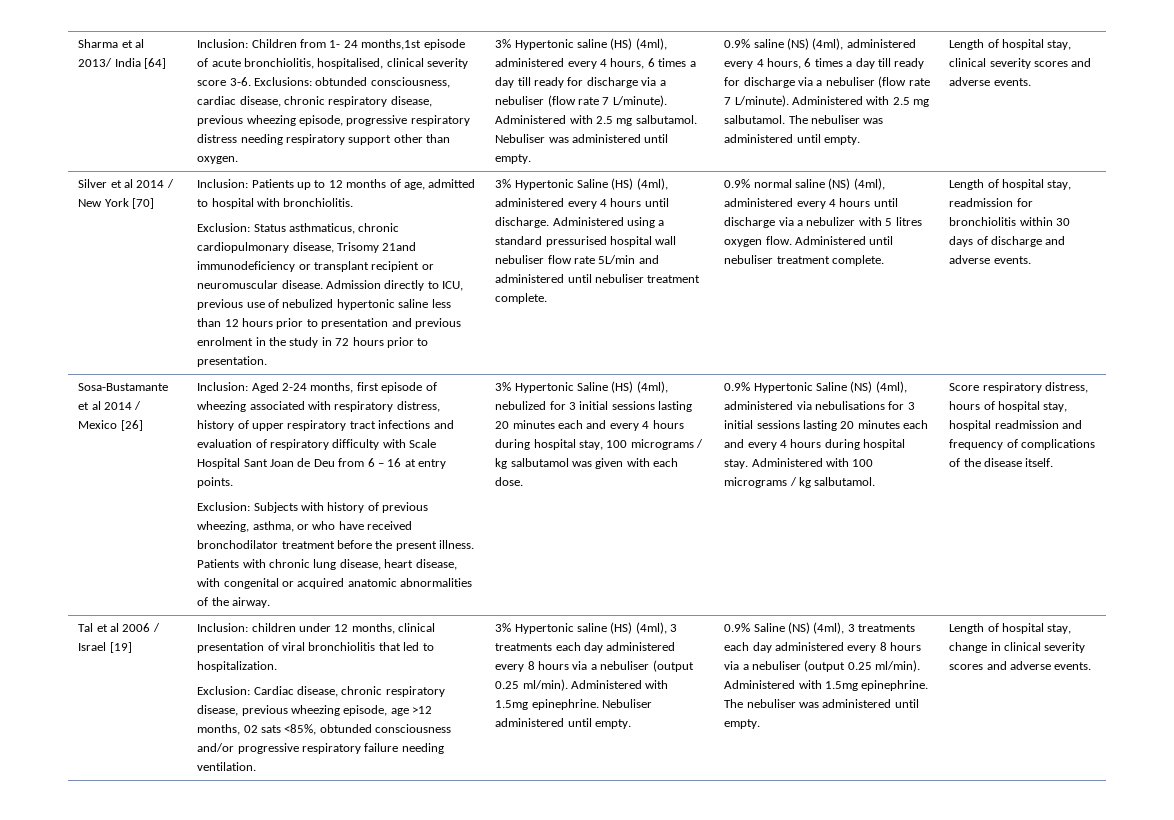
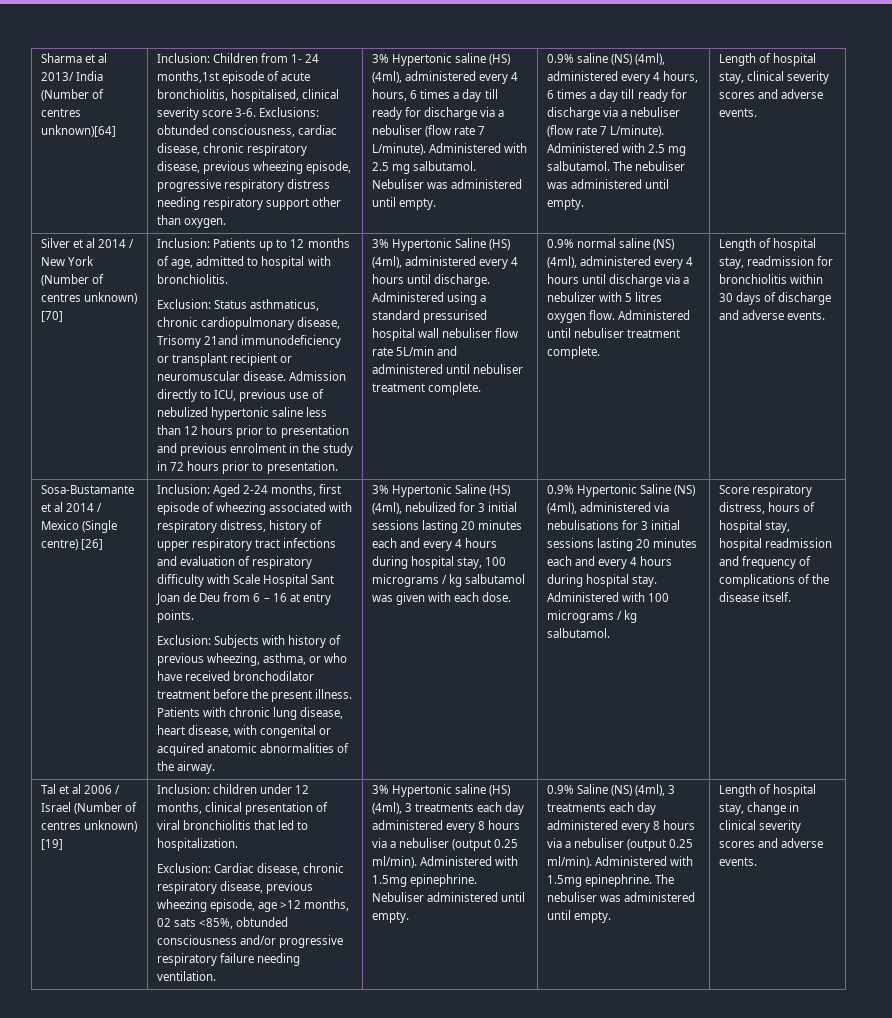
- Sharma et al 2013/ India [64]
+ Sharma et al 2013/ India (Number of centres unknown)[64]
- Silver et al 2014 / New York [70]
+ Silver et al 2014 / New York (Number of centres unknown) [70]
- Sosa-Bustamante et al 2014 / Mexico [26]
+ Sosa-Bustamante et al 2014 / Mexico (Single centre) [26]
- Tal et al 2006 / Israel [19]
+ Tal et al 2006 / Israel (Number of centres unknown) [19]

